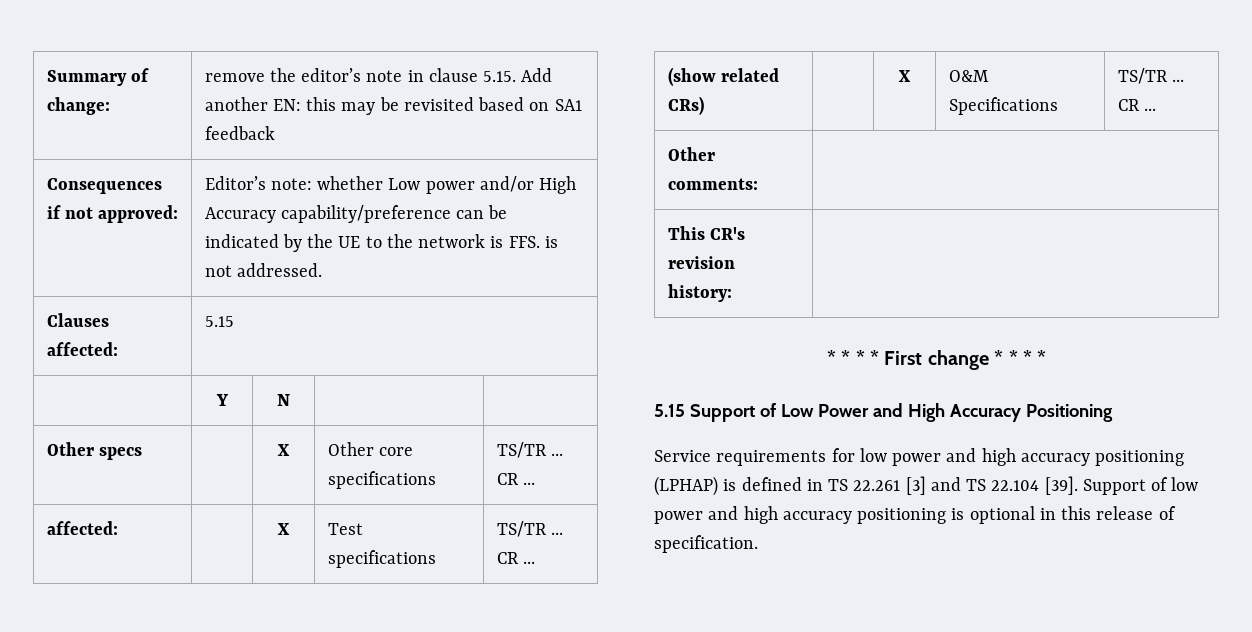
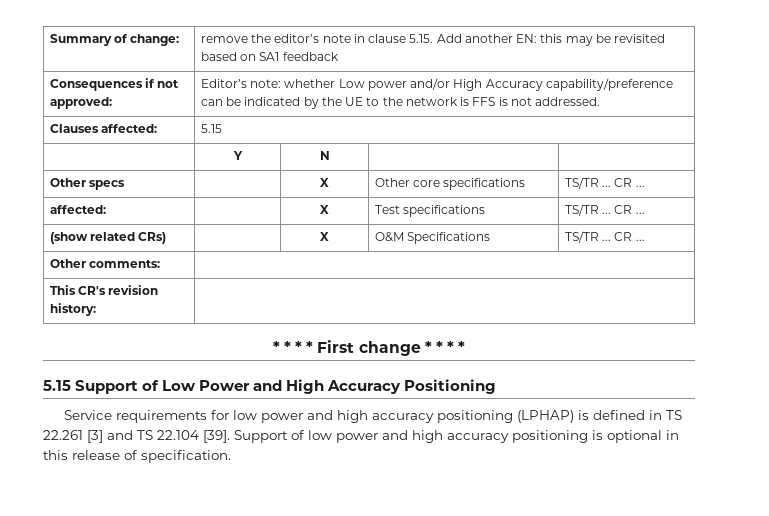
- Consequences if not approved: | Editor’s note: whether Low power and/or High Accuracy capability/preference can be indicated by the UE to the network is FFS. is not addressed.
+ Consequences if not approved: | Editor’s note: whether Low power and/or High Accuracy capability/preference can be indicated by the UE to the network is FFS is not addressed.

